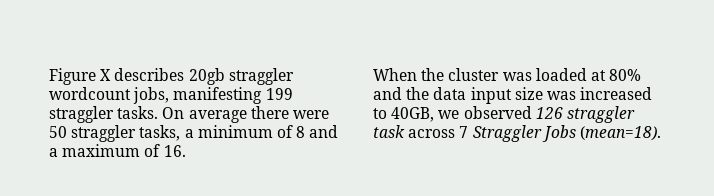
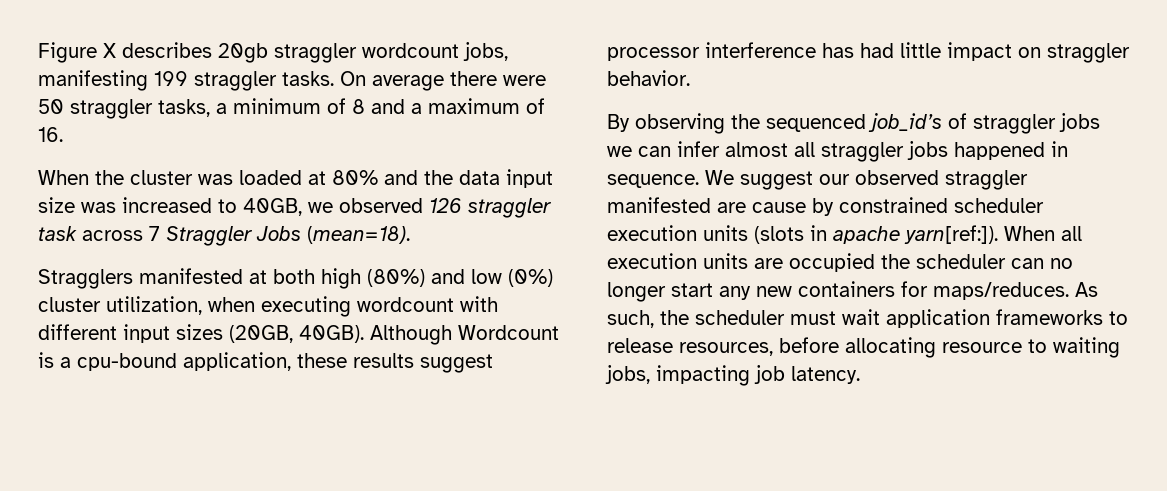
+ Stragglers manifested at both high (80%) and low (0%) cluster utilization, when executing wordcount with different input sizes (20GB, 40GB). Although Wordcount is a cpu-bound application, these results suggest processor interference has had little impact on straggler behavior.
+ By observing the sequenced job_id’s of straggler jobs we can infer almost all straggler jobs happened in sequence. We suggest our observed straggler manifested are cause by constrained scheduler execution units (slots in apache yarn[ref:]). When all execution units are occupied the scheduler can no longer start any new containers for maps/reduces. As such, the scheduler must wait application frameworks to release resources, before allocating resource to waiting jobs, impacting job latency.

